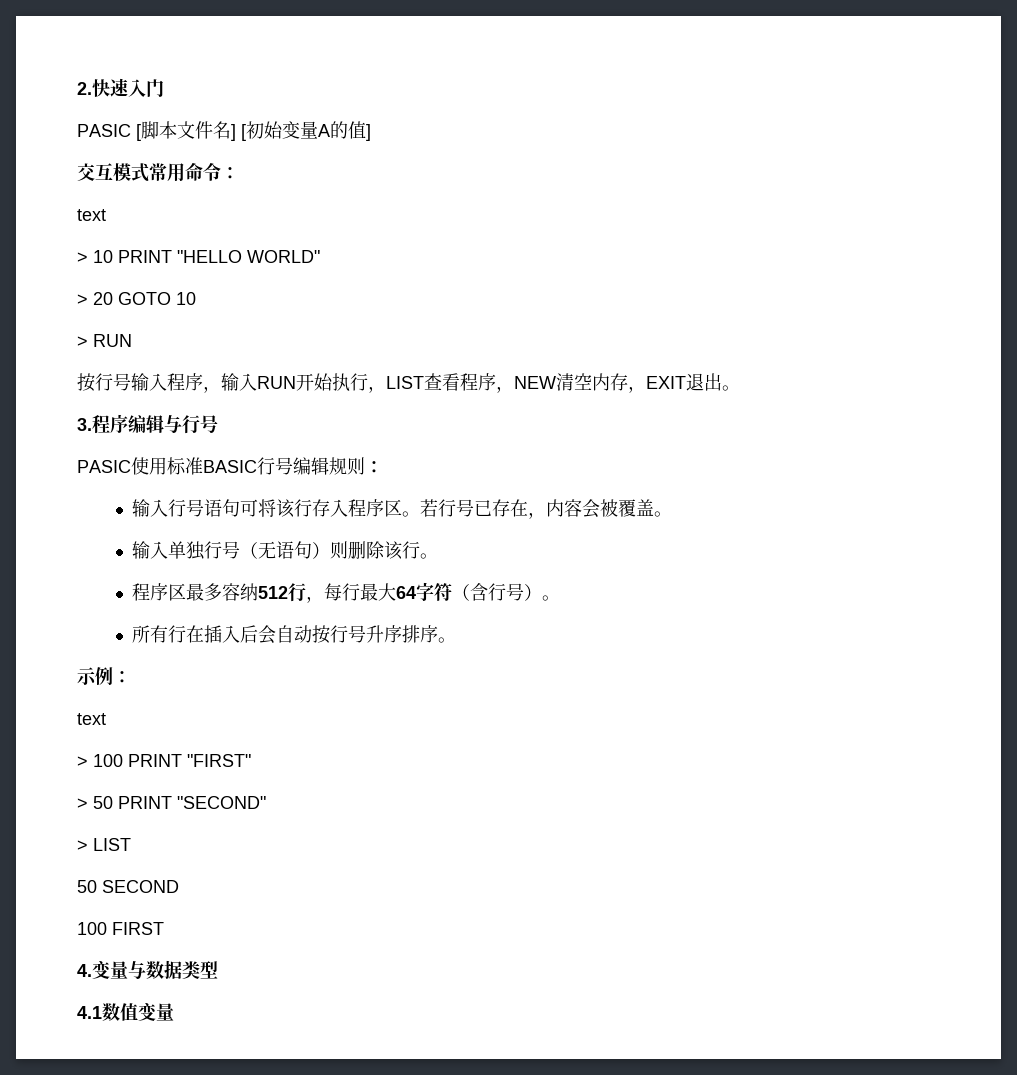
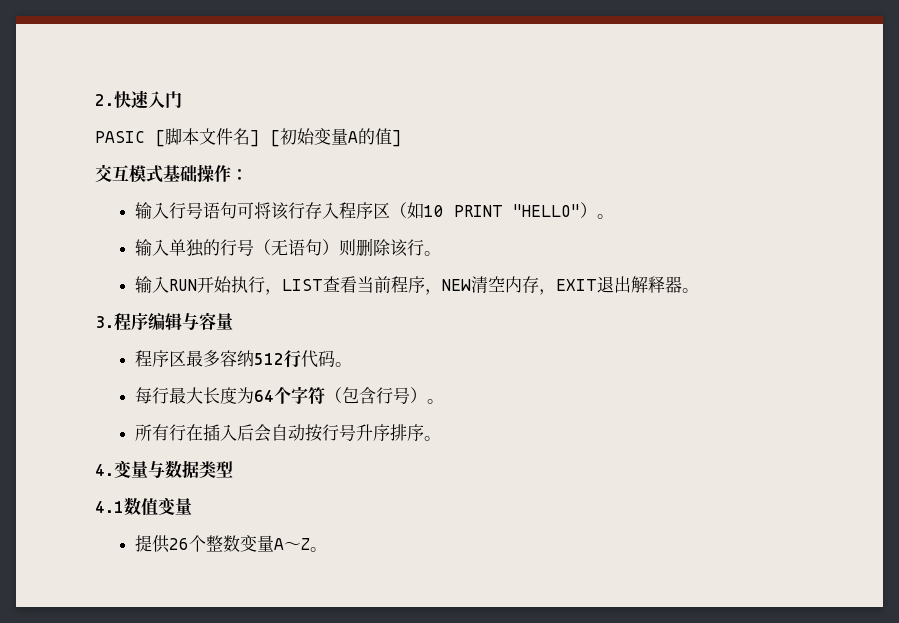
- 交互模式常用命令：
- text
- > 10 PRINT "HELLO WORLD"
- > 20 GOTO 10
- > RUN
- 按行号输入程序，输入RUN开始执行，LIST查看程序，NEW清空内存，EXIT退出。
- 3.程序编辑与行号
- PASIC使用标准BASIC行号编辑规则：
+ 交互模式基础操作：
- 输入行号语句可将该行存入程序区。若行号已存在，内容会被覆盖。
+ 输入行号语句可将该行存入程序区（如10 PRINT "HELLO"）。
- 输入单独行号（无语句）则删除该行。
+ 输入单独的行号（无语句）则删除该行。
+ 输入RUN开始执行，LIST查看当前程序，NEW清空内存，EXIT退出解释器。
+ 3.程序编辑与容量
- 程序区最多容纳512行，每行最大64字符（含行号）。
+ 程序区最多容纳512行代码。
+ 每行最大长度为64个字符（包含行号）。
- 示例：
- text
- > 100 PRINT "FIRST"
- > 50 PRINT "SECOND"
- > LIST
- 50 SECOND
- 100 FIRST
+ 提供26个整数变量A～Z。

